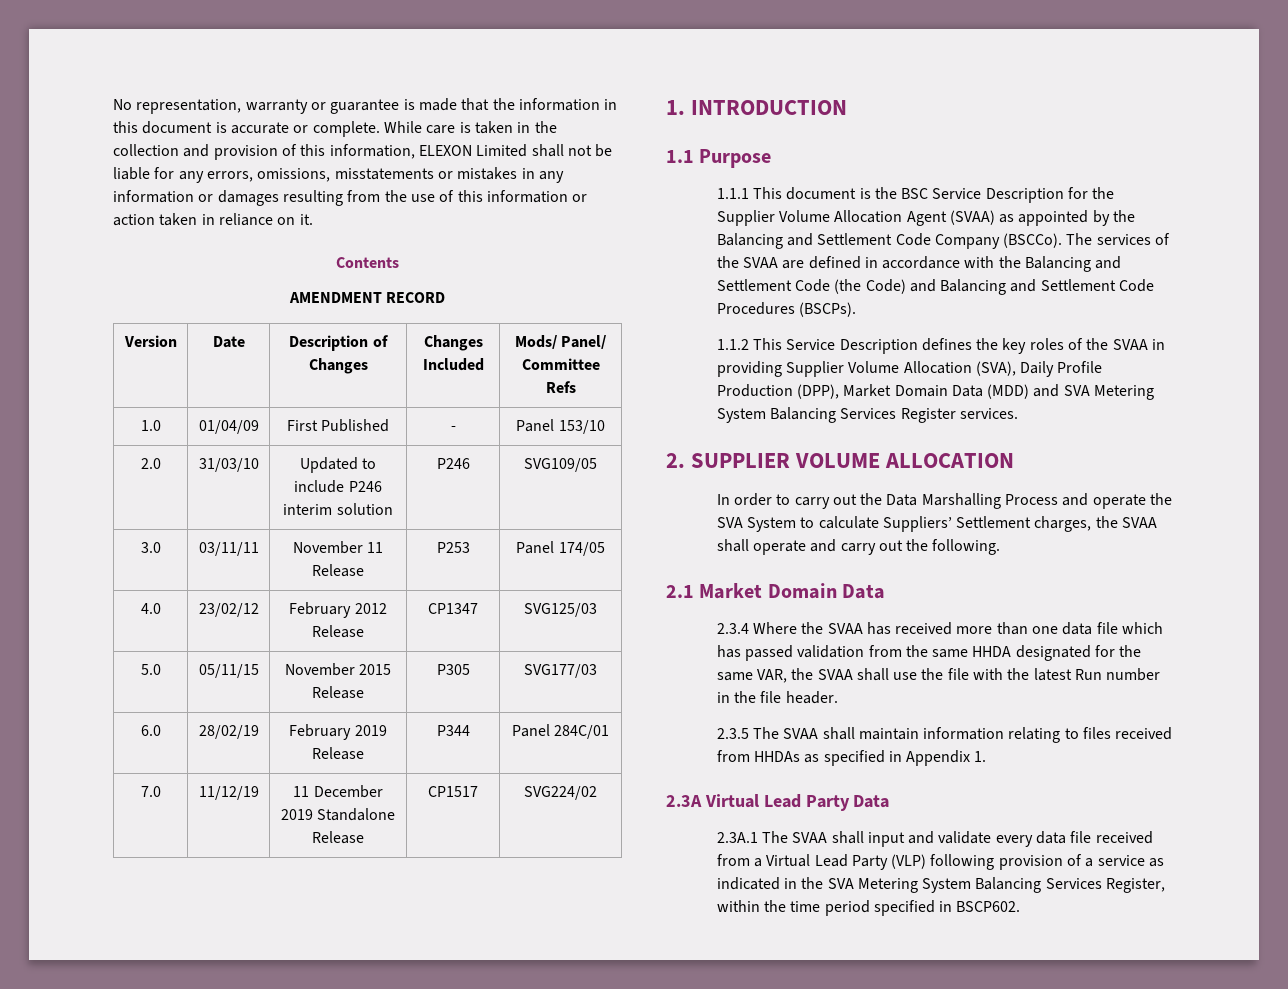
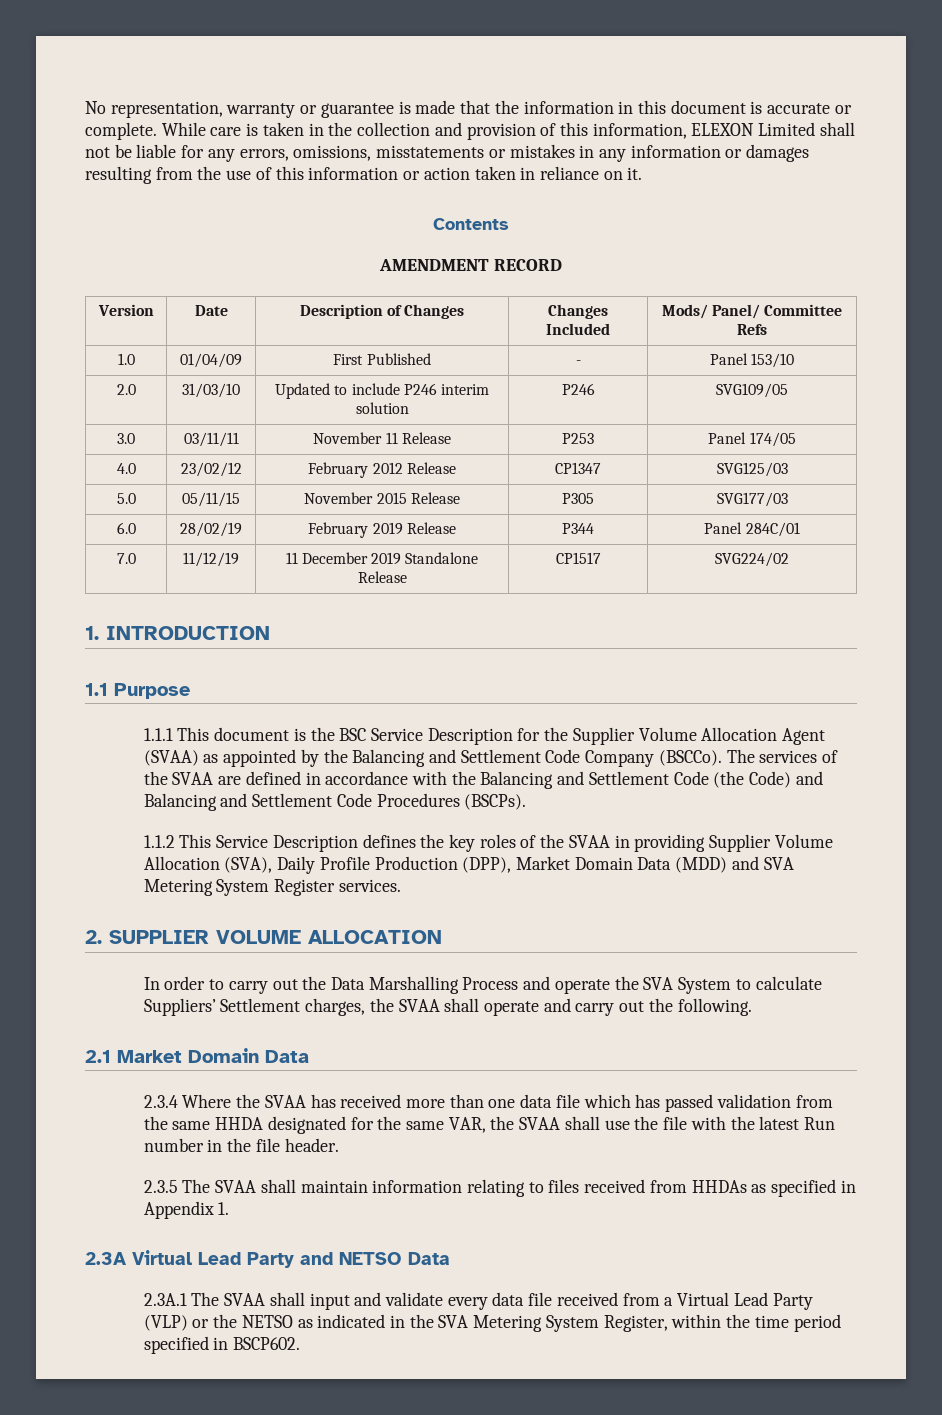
- 1.1.2 This Service Description defines the key roles of the SVAA in providing Supplier Volume Allocation (SVA), Daily Profile Production (DPP), Market Domain Data (MDD) and SVA Metering System Balancing Services Register services.
+ 1.1.2 This Service Description defines the key roles of the SVAA in providing Supplier Volume Allocation (SVA), Daily Profile Production (DPP), Market Domain Data (MDD) and SVA Metering System Register services.
- 2.3A Virtual Lead Party Data
+ 2.3A Virtual Lead Party and NETSO Data
- 2.3A.1 The SVAA shall input and validate every data file received from a Virtual Lead Party (VLP) following provision of a service as indicated in the SVA Metering System Balancing Services Register, within the time period specified in BSCP602.
+ 2.3A.1 The SVAA shall input and validate every data file received from a Virtual Lead Party (VLP) or the NETSO as indicated in the SVA Metering System Register, within the time period specified in BSCP602.

